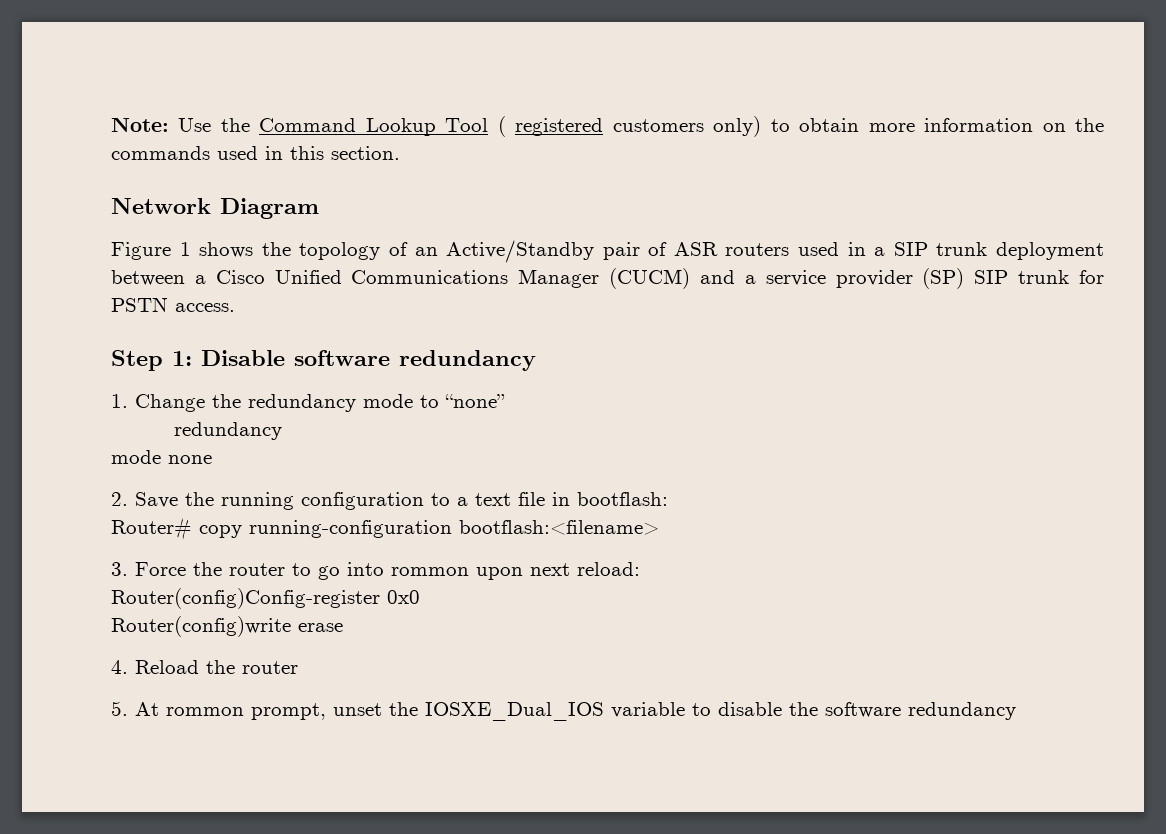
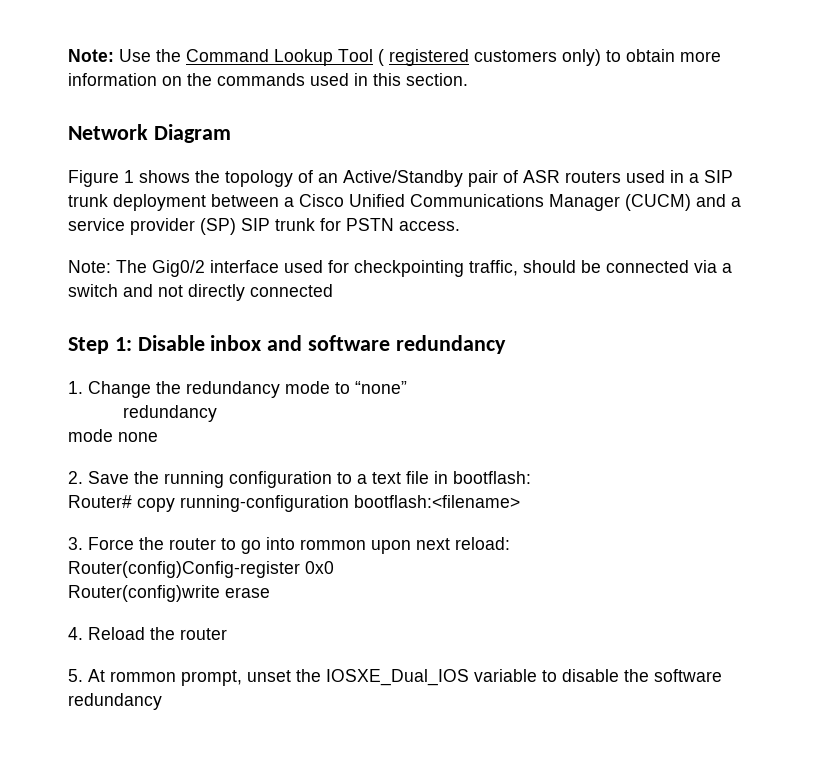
+ Note: The Gig0/2 interface used for checkpointing traffic, should be connected via a switch and not directly connected
- Step 1: Disable software redundancy
+ Step 1: Disable inbox and software redundancy

